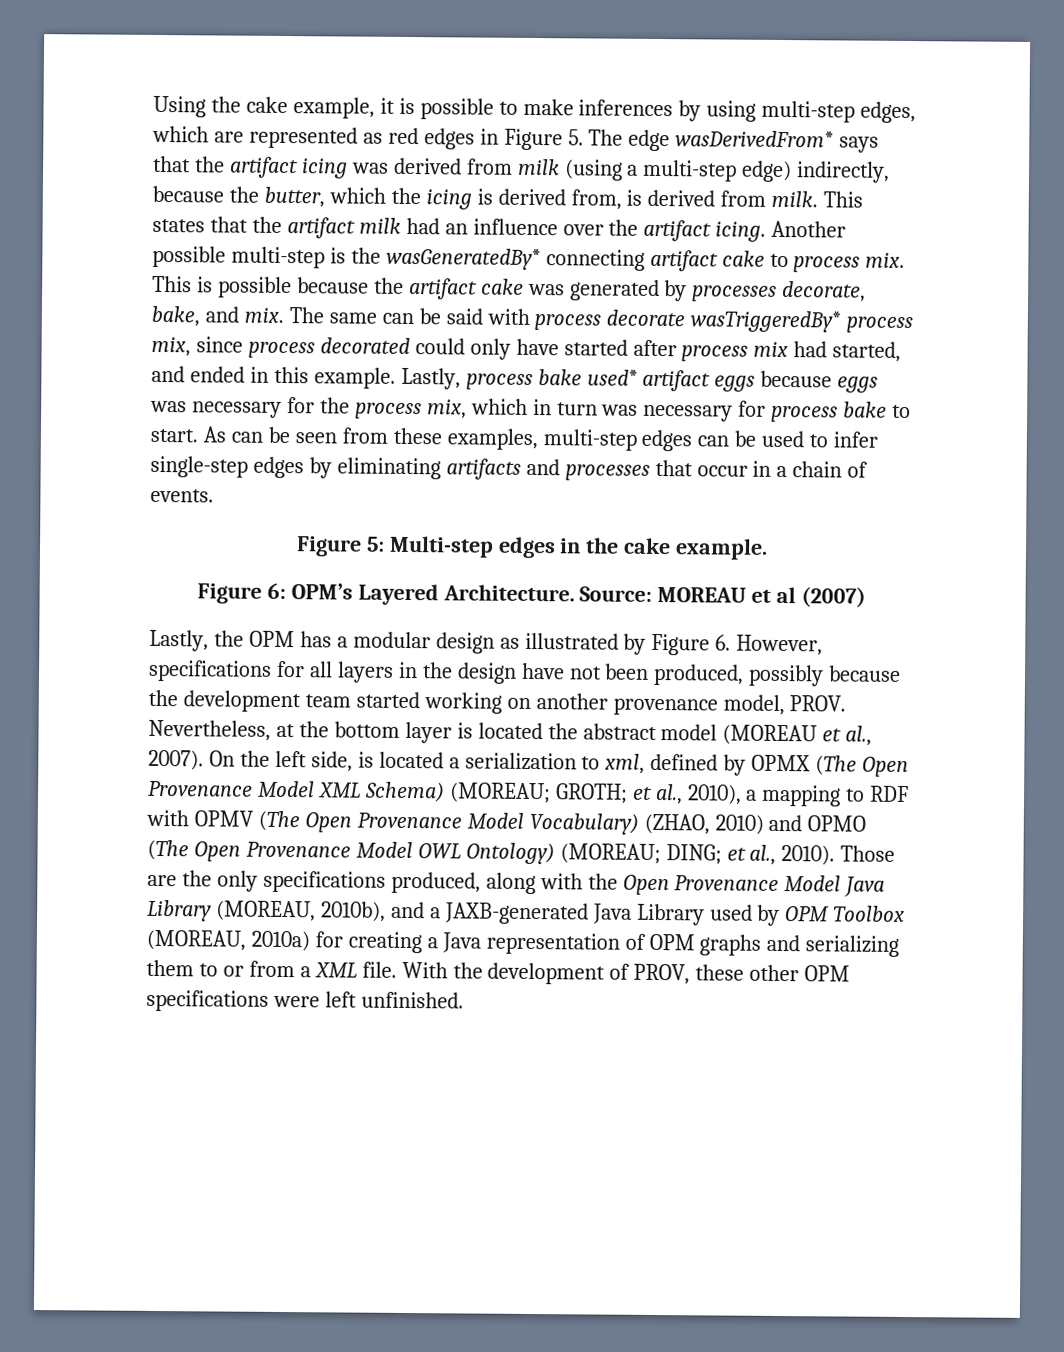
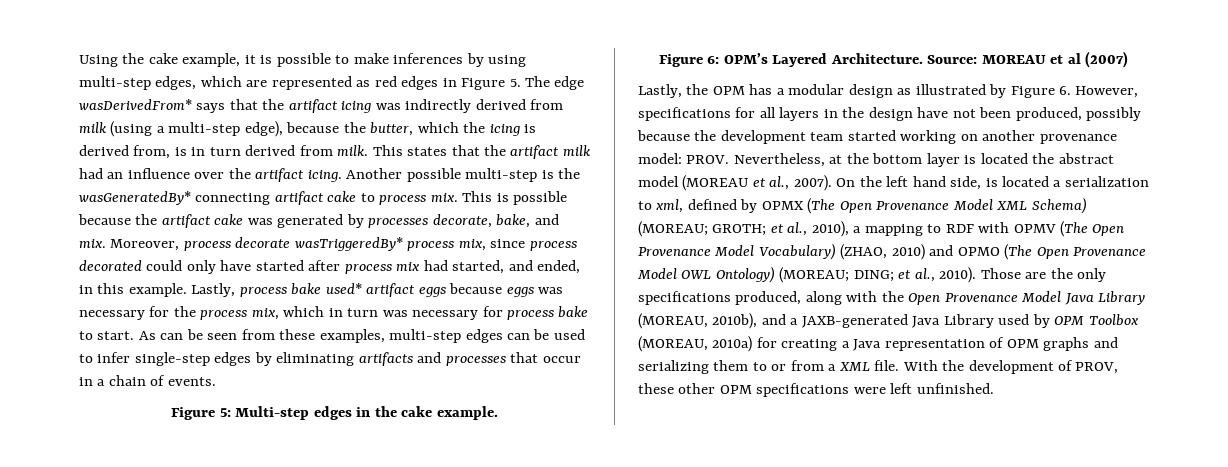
- Using the cake example, it is possible to make inferences by using multi-step edges, which are represented as red edges in Figure 5. The edge wasDerivedFrom* says that the artifact icing was derived from milk (using a multi-step edge) indirectly, because the butter, which the icing is derived from, is derived from milk.
+ Using the cake example, it is possible to make inferences by using multi-step edges, which are represented as red edges in Figure 5. The edge wasDerivedFrom* says that the artifact icing was indirectly derived from milk (using a multi-step edge), because the butter, which the icing is derived from, is in turn derived from milk.
- The same can be said with process decorate wasTriggeredBy* process mix, since process decorated could only have started after process mix had started, and ended in this example.
+ Moreover, process decorate wasTriggeredBy* process mix, since process decorated could only have started after process mix had started, and ended, in this example.
- Lastly, the OPM has a modular design as illustrated by Figure 6. However, specifications for all layers in the design have not been produced, possibly because the development team started working on another provenance model, PROV.
+ Lastly, the OPM has a modular design as illustrated by Figure 6. However, specifications for all layers in the design have not been produced, possibly because the development team started working on another provenance model: PROV.
- On the left side, is located a serialization to xml, defined by OPMX (The Open Provenance Model XML Schema) (MOREAU; GROTH; et al., 2010), a mapping to RDF with OPMV (The Open Provenance Model Vocabulary) (ZHAO, 2010) and OPMO (The Open Provenance Model OWL Ontology) (MOREAU; DING; et al., 2010).
+ On the left hand side, is located a serialization to xml, defined by OPMX (The Open Provenance Model XML Schema) (MOREAU; GROTH; et al., 2010), a mapping to RDF with OPMV (The Open Provenance Model Vocabulary) (ZHAO, 2010) and OPMO (The Open Provenance Model OWL Ontology) (MOREAU; DING; et al., 2010).

